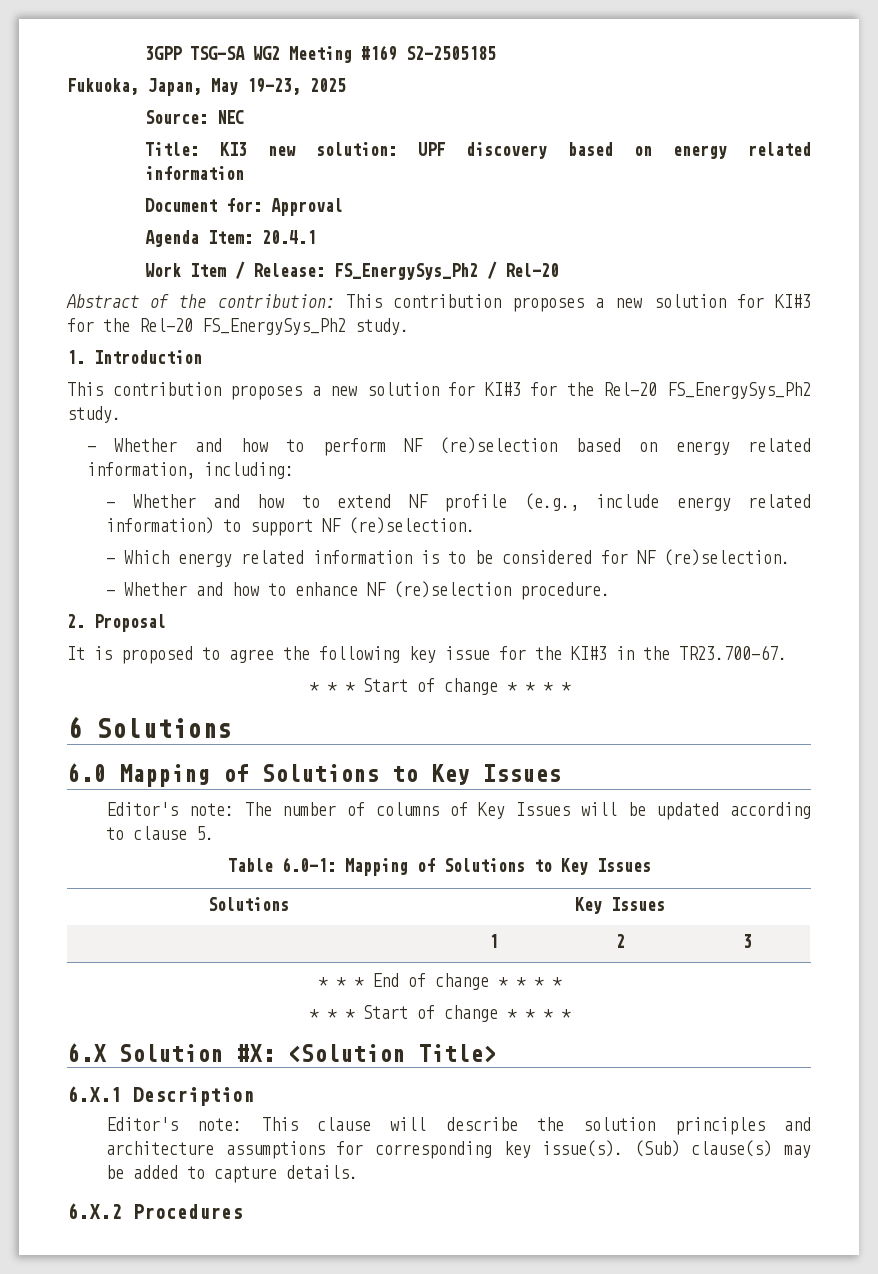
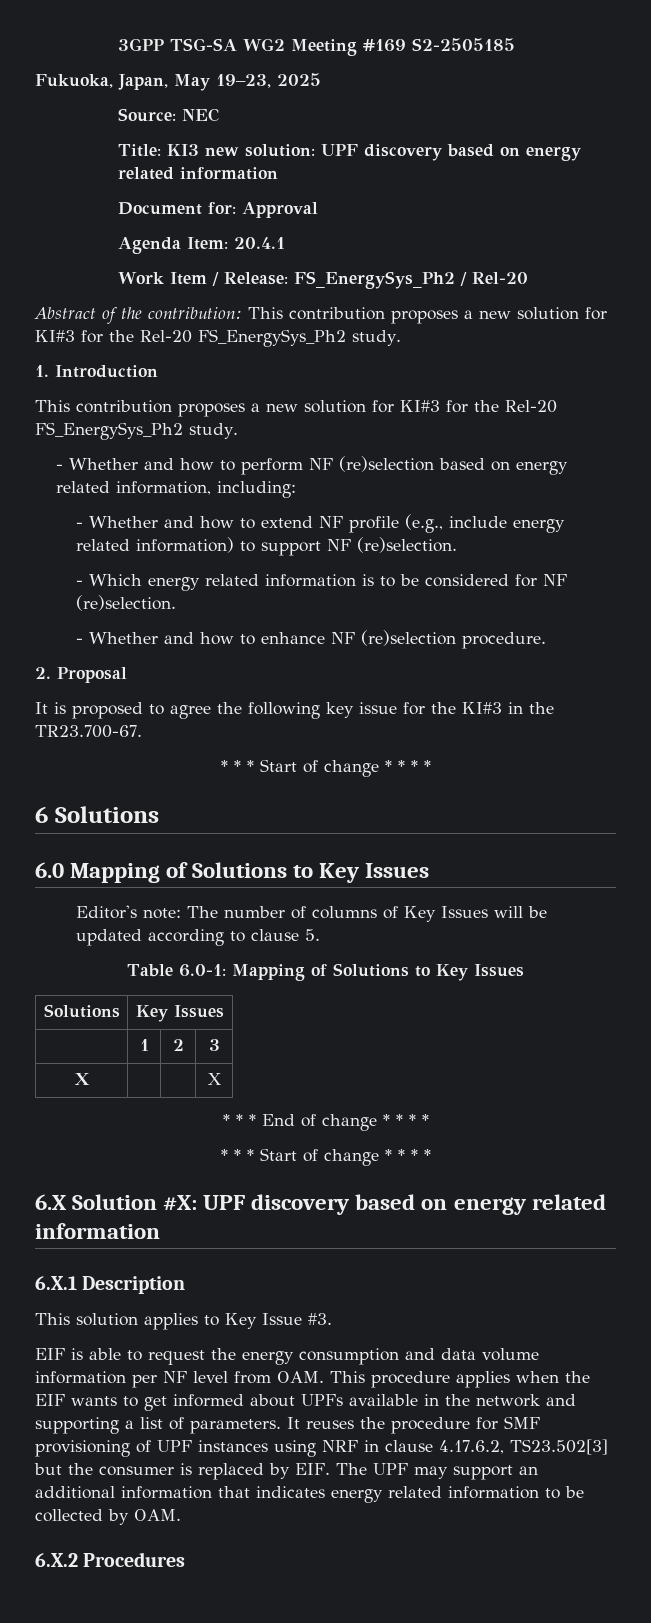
+ X | | | X
- 6.X Solution #X: <Solution Title>
+ 6.X Solution #X: UPF discovery based on energy related information
  6.X.1 Description
- Editor's note: This clause will describe the solution principles and architecture assumptions for corresponding key issue(s). (Sub) clause(s) may be added to capture details.
+ This solution applies to Key Issue #3.
+ EIF is able to request the energy consumption and data volume information per NF level from OAM. This procedure applies when the EIF wants to get informed about UPFs available in the network and supporting a list of parameters. It reuses the procedure for SMF provisioning of UPF instances using NRF in clause 4.17.6.2, TS23.502[3] but the consumer is replaced by EIF. The UPF may support an additional information that indicates energy related information to be collected by OAM.

